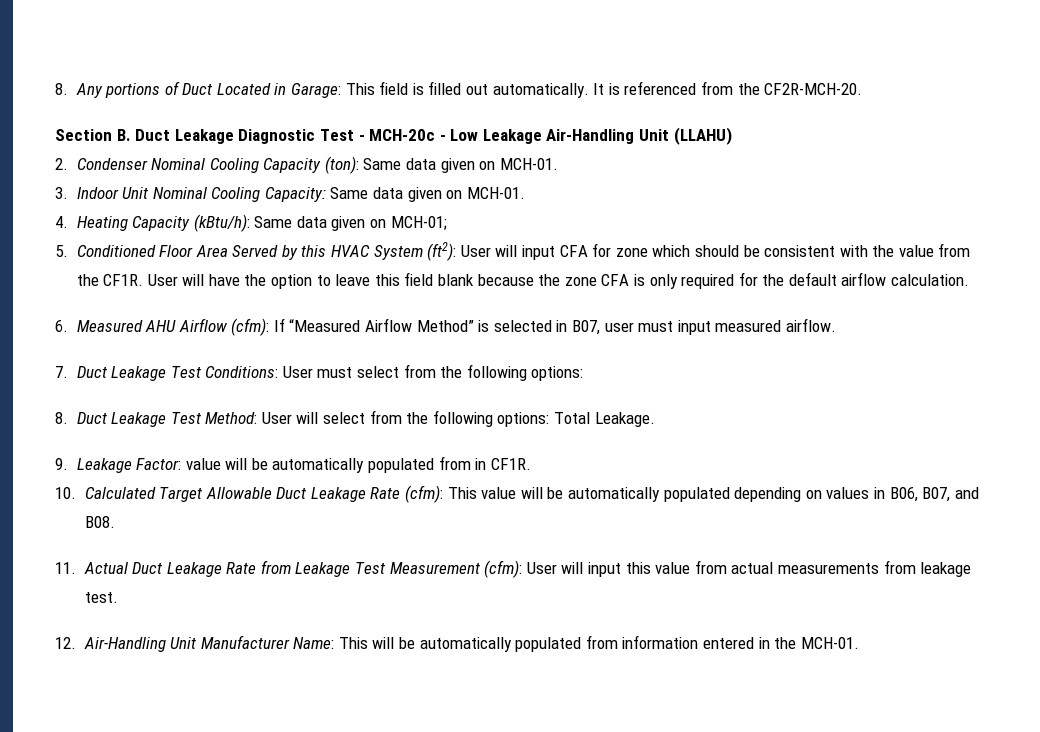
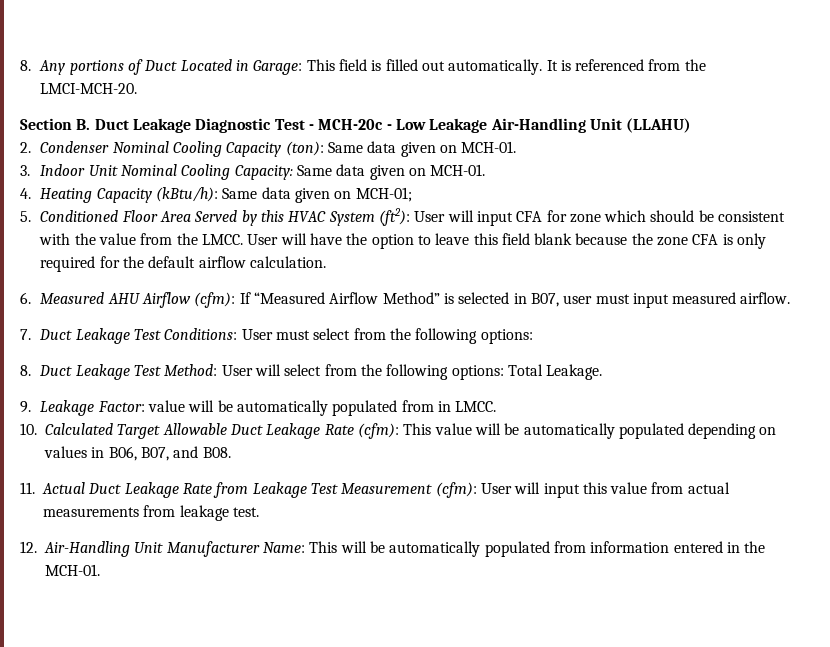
- It is referenced from the CF2R-MCH-20.
+ It is referenced from the LMCI-MCH-20.
- 5. Conditioned Floor Area Served by this HVAC System (ft2): User will input CFA for zone which should be consistent with the value from the CF1R.
+ 5. Conditioned Floor Area Served by this HVAC System (ft2): User will input CFA for zone which should be consistent with the value from the LMCC.
- 9. Leakage Factor: value will be automatically populated from in CF1R.
+ 9. Leakage Factor: value will be automatically populated from in LMCC.

